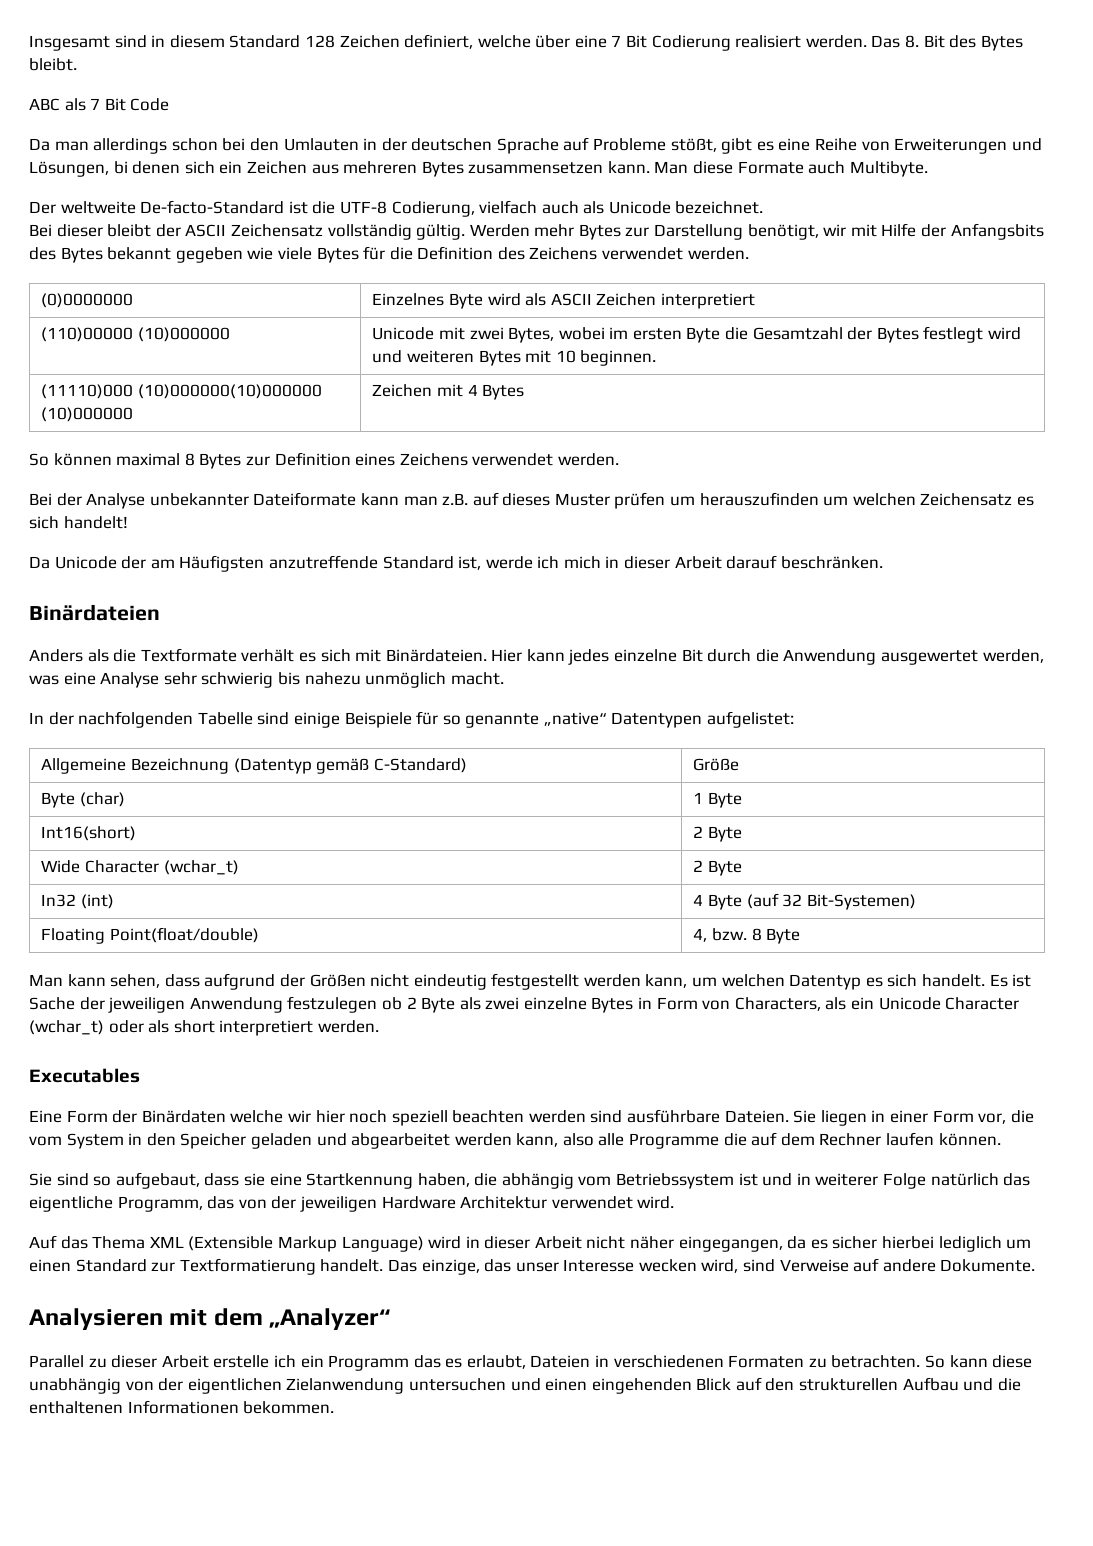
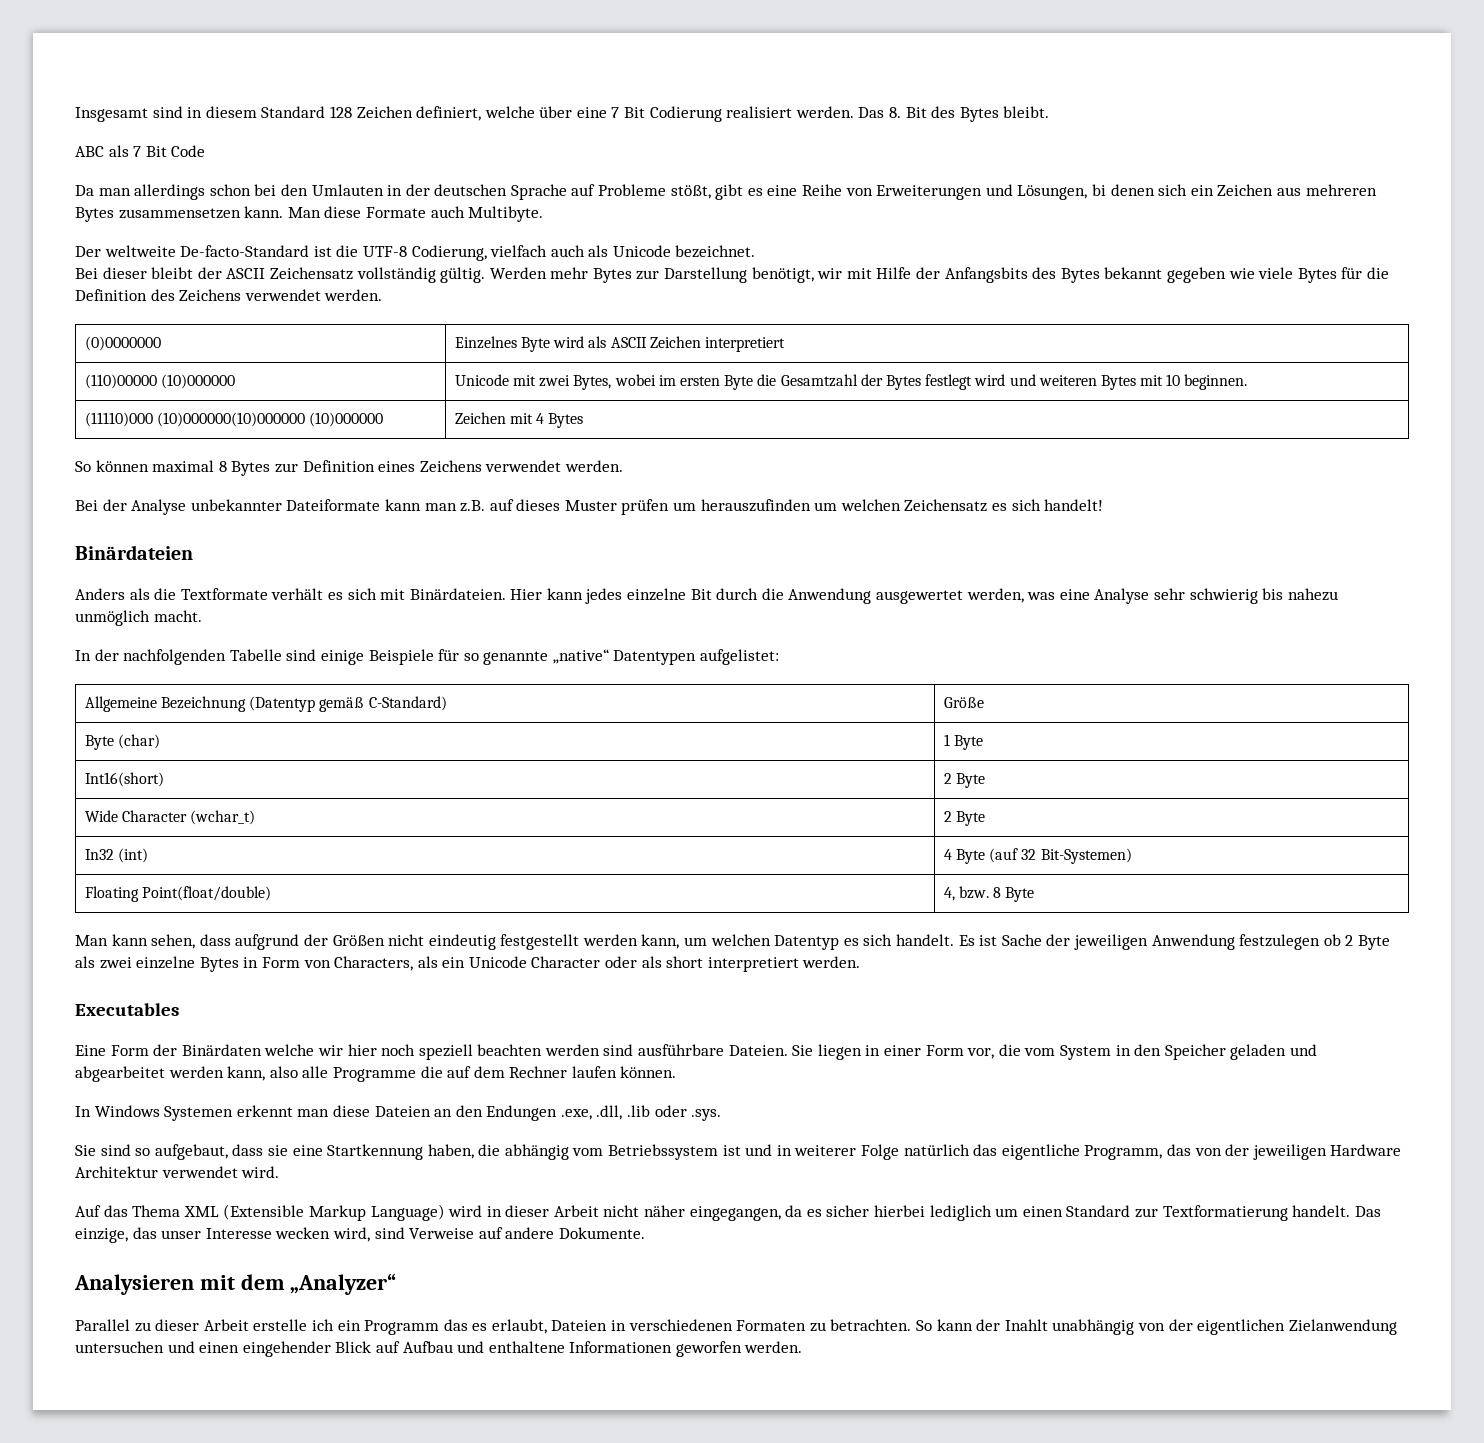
- Da Unicode der am Häufigsten anzutreffende Standard ist, werde ich mich in dieser Arbeit darauf beschränken.
- Es ist Sache der jeweiligen Anwendung festzulegen ob 2 Byte als zwei einzelne Bytes in Form von Characters, als ein Unicode Character (wchar_t) oder als short interpretiert werden.
+ Es ist Sache der jeweiligen Anwendung festzulegen ob 2 Byte als zwei einzelne Bytes in Form von Characters, als ein Unicode Character oder als short interpretiert werden.
+ In Windows Systemen erkennt man diese Dateien an den Endungen .exe, .dll, .lib oder .sys.
- So kann diese unabhängig von der eigentlichen Zielanwendung untersuchen und einen eingehenden Blick auf den strukturellen Aufbau und die enthaltenen Informationen bekommen.
+ So kann der Inahlt unabhängig von der eigentlichen Zielanwendung untersuchen und einen eingehender Blick auf Aufbau und enthaltene Informationen geworfen werden.

